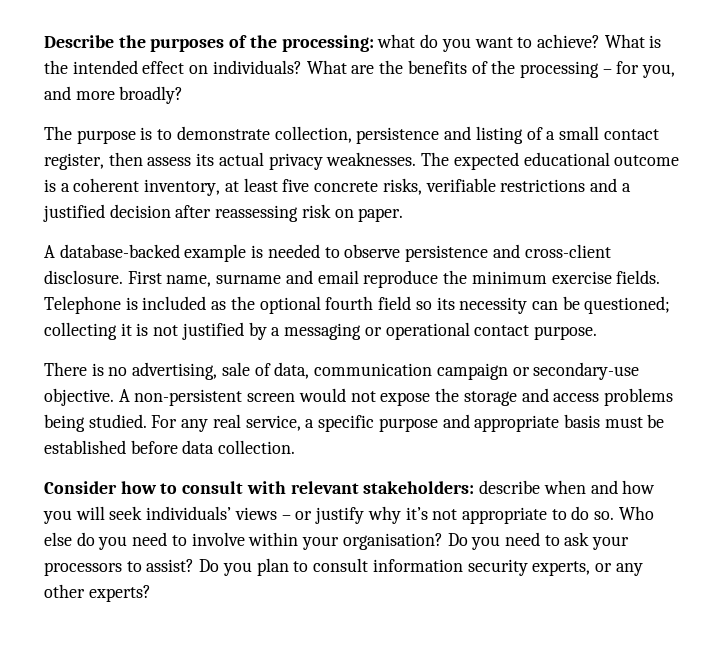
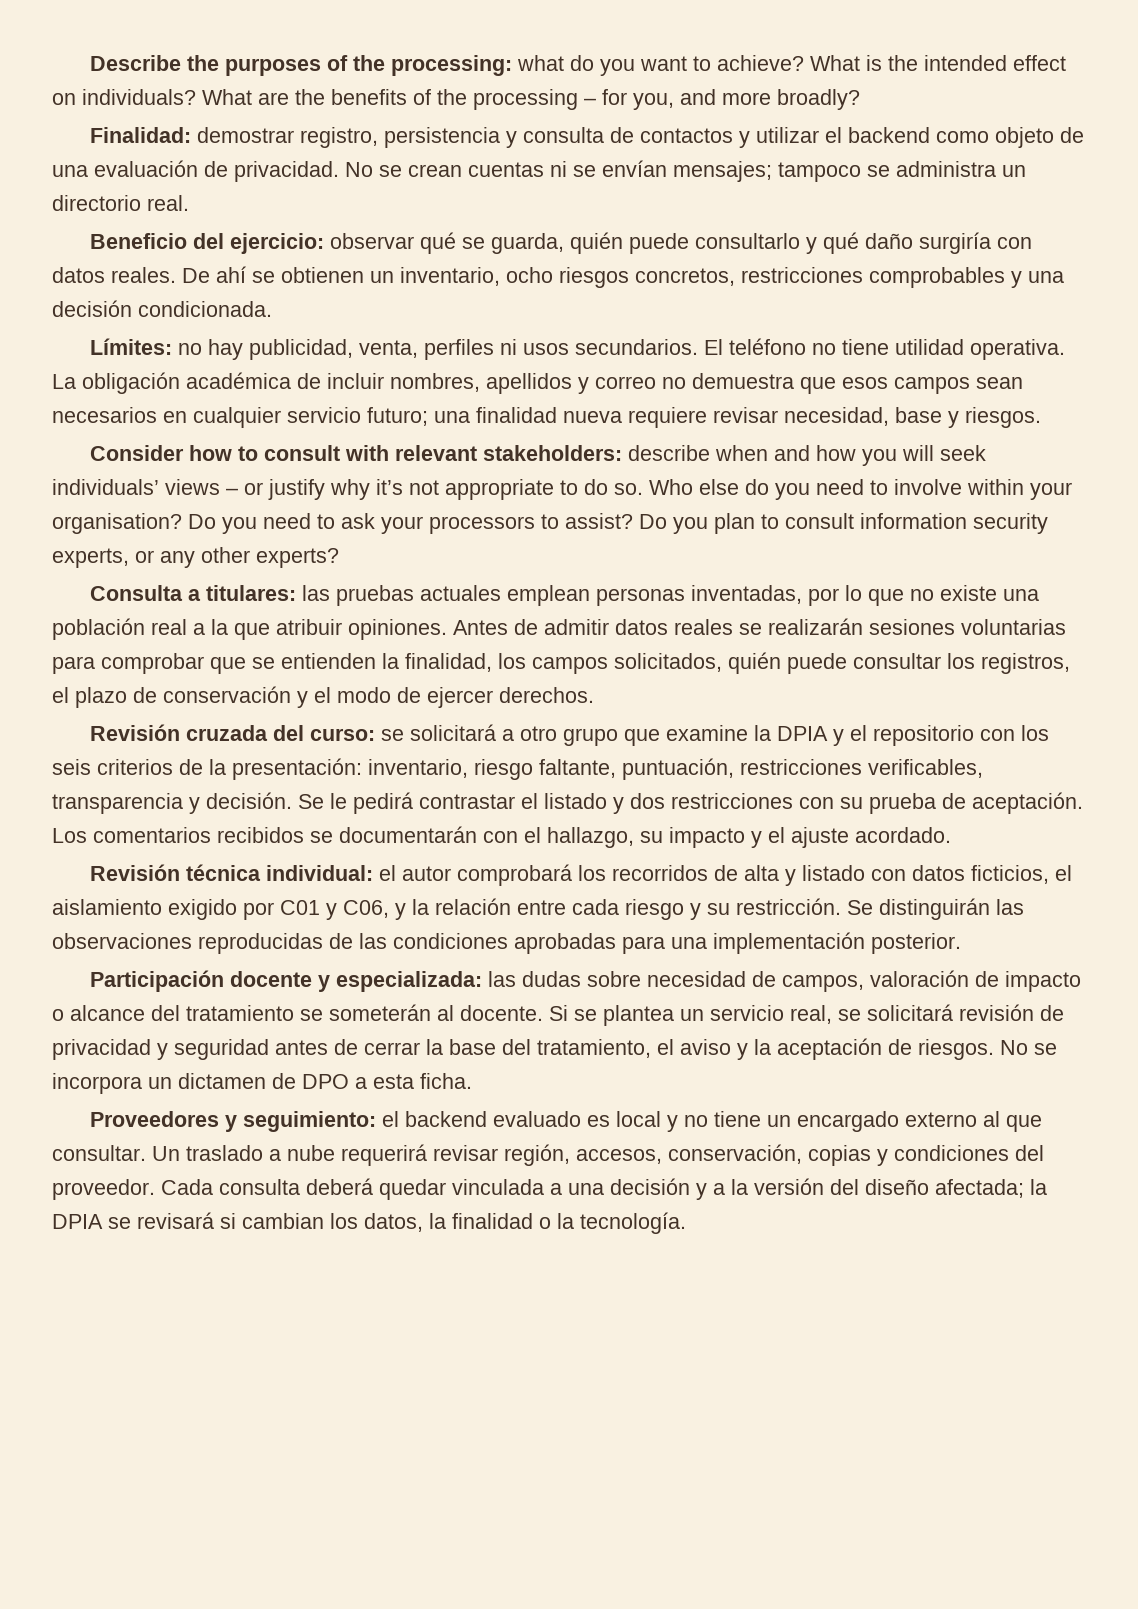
- The purpose is to demonstrate collection, persistence and listing of a small contact register, then assess its actual privacy weaknesses. The expected educational outcome is a coherent inventory, at least five concrete risks, verifiable restrictions and a justified decision after reassessing risk on paper.
- A database-backed example is needed to observe persistence and cross-client disclosure. First name, surname and email reproduce the minimum exercise fields. Telephone is included as the optional fourth field so its necessity can be questioned; collecting it is not justified by a messaging or operational contact purpose.
- There is no advertising, sale of data, communication campaign or secondary-use objective. A non-persistent screen would not expose the storage and access problems being studied. For any real service, a specific purpose and appropriate basis must be established before data collection.
+ Finalidad: demostrar registro, persistencia y consulta de contactos y utilizar el backend como objeto de una evaluación de privacidad. No se crean cuentas ni se envían mensajes; tampoco se administra un directorio real.
+ Beneficio del ejercicio: observar qué se guarda, quién puede consultarlo y qué daño surgiría con datos reales. De ahí se obtienen un inventario, ocho riesgos concretos, restricciones comprobables y una decisión condicionada.
+ Límites: no hay publicidad, venta, perfiles ni usos secundarios. El teléfono no tiene utilidad operativa. La obligación académica de incluir nombres, apellidos y correo no demuestra que esos campos sean necesarios en cualquier servicio futuro; una finalidad nueva requiere revisar necesidad, base y riesgos.
+ Consulta a titulares: las pruebas actuales emplean personas inventadas, por lo que no existe una población real a la que atribuir opiniones. Antes de admitir datos reales se realizarán sesiones voluntarias para comprobar que se entienden la finalidad, los campos solicitados, quién puede consultar los registros, el plazo de conservación y el modo de ejercer derechos.
+ Revisión cruzada del curso: se solicitará a otro grupo que examine la DPIA y el repositorio con los seis criterios de la presentación: inventario, riesgo faltante, puntuación, restricciones verificables, transparencia y decisión. Se le pedirá contrastar el listado y dos restricciones con su prueba de aceptación. Los comentarios recibidos se documentarán con el hallazgo, su impacto y el ajuste acordado.
+ Revisión técnica individual: el autor comprobará los recorridos de alta y listado con datos ficticios, el aislamiento exigido por C01 y C06, y la relación entre cada riesgo y su restricción. Se distinguirán las observaciones reproducidas de las condiciones aprobadas para una implementación posterior.
+ Participación docente y especializada: las dudas sobre necesidad de campos, valoración de impacto o alcance del tratamiento se someterán al docente. Si se plantea un servicio real, se solicitará revisión de privacidad y seguridad antes de cerrar la base del tratamiento, el aviso y la aceptación de riesgos. No se incorpora un dictamen de DPO a esta ficha.
+ Proveedores y seguimiento: el backend evaluado es local y no tiene un encargado externo al que consultar. Un traslado a nube requerirá revisar región, accesos, conservación, copias y condiciones del proveedor. Cada consulta deberá quedar vinculada a una decisión y a la versión del diseño afectada; la DPIA se revisará si cambian los datos, la finalidad o la tecnología.

